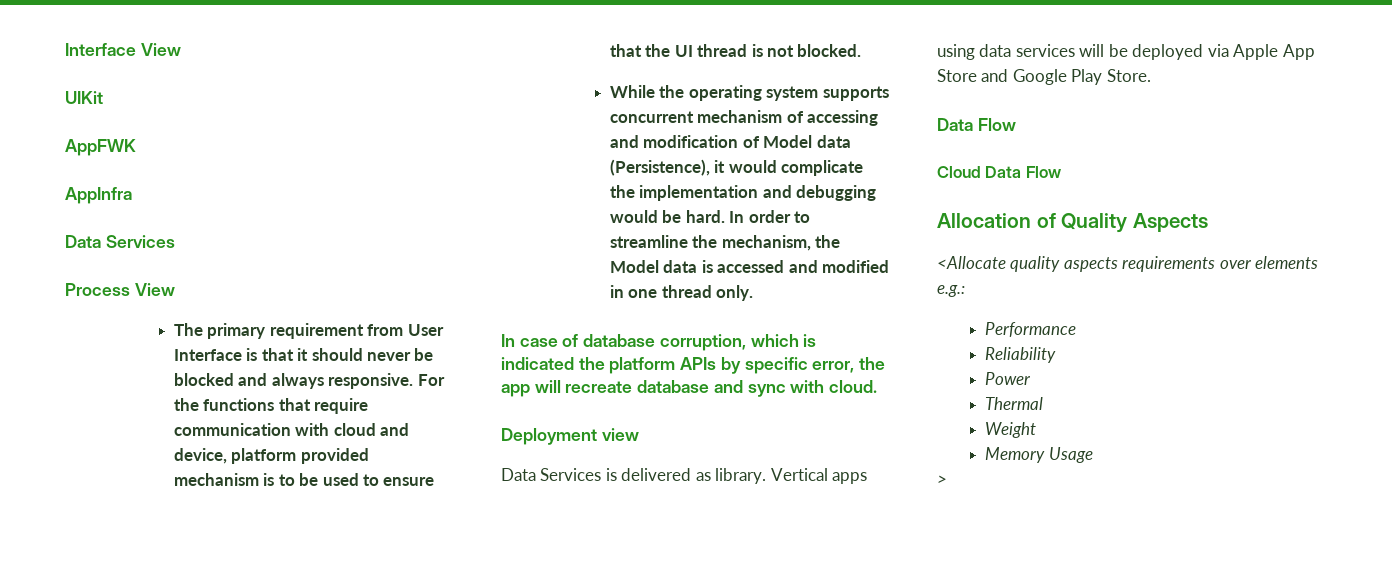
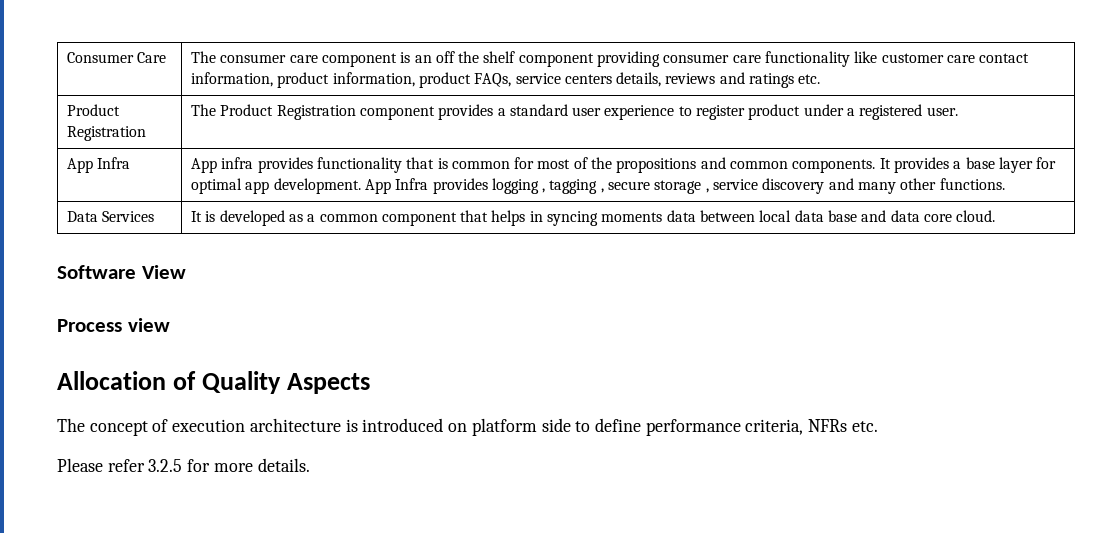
- Interface View
- UIKit
- AppFWK
- AppInfra
- Data Services
- Process View
- The primary requirement from User Interface is that it should never be blocked and always responsive. For the functions that require communication with cloud and device, platform provided mechanism is to be used to ensure that the UI thread is not blocked.
- While the operating system supports concurrent mechanism of accessing and modification of Model data (Persistence), it would complicate the implementation and debugging would be hard. In order to streamline the mechanism, the Model data is accessed and modified in one thread only.
- In case of database corruption, which is indicated the platform APIs by specific error, the app will recreate database and sync with cloud.
- Deployment view
- Data Services is delivered as library. Vertical apps using data services will be deployed via Apple App Store and Google Play Store.
- Data Flow
- Cloud Data Flow
+ Consumer Care | The consumer care component is an off the shelf component providing consumer care functionality like customer care contact information, product information, product FAQs, service centers details, reviews and ratings etc.
+ Product Registration | The Product Registration component provides a standard user experience to register product under a registered user.
+ App Infra | App infra provides functionality that is common for most of the propositions and common components. It provides a base layer for optimal app development. App Infra provides logging , tagging , secure storage , service discovery and many other functions.
+ Data Services | It is developed as a common component that helps in syncing moments data between local data base and data core cloud.
+ Software View
+ Process view
  Allocation of Quality Aspects
- <Allocate quality aspects requirements over elements e.g.:
- Performance
- Reliability
- Power
- Thermal
- Weight
- Memory Usage
- >
+ The concept of execution architecture is introduced on platform side to define performance criteria, NFRs etc.
+ Please refer 3.2.5 for more details.

